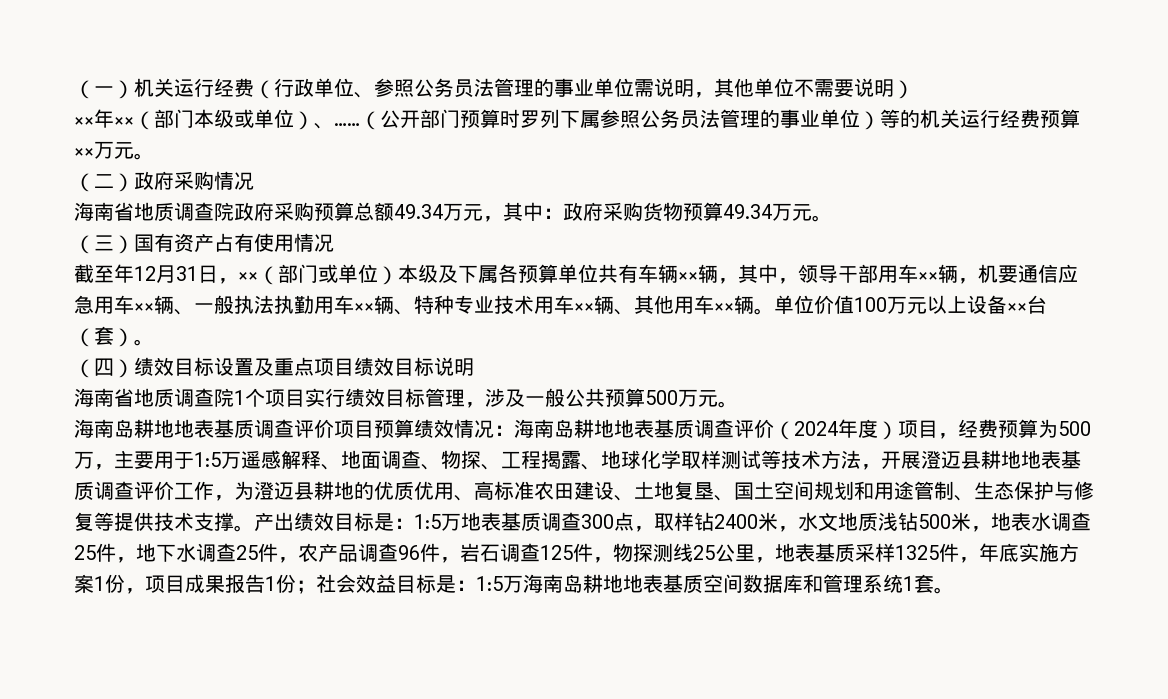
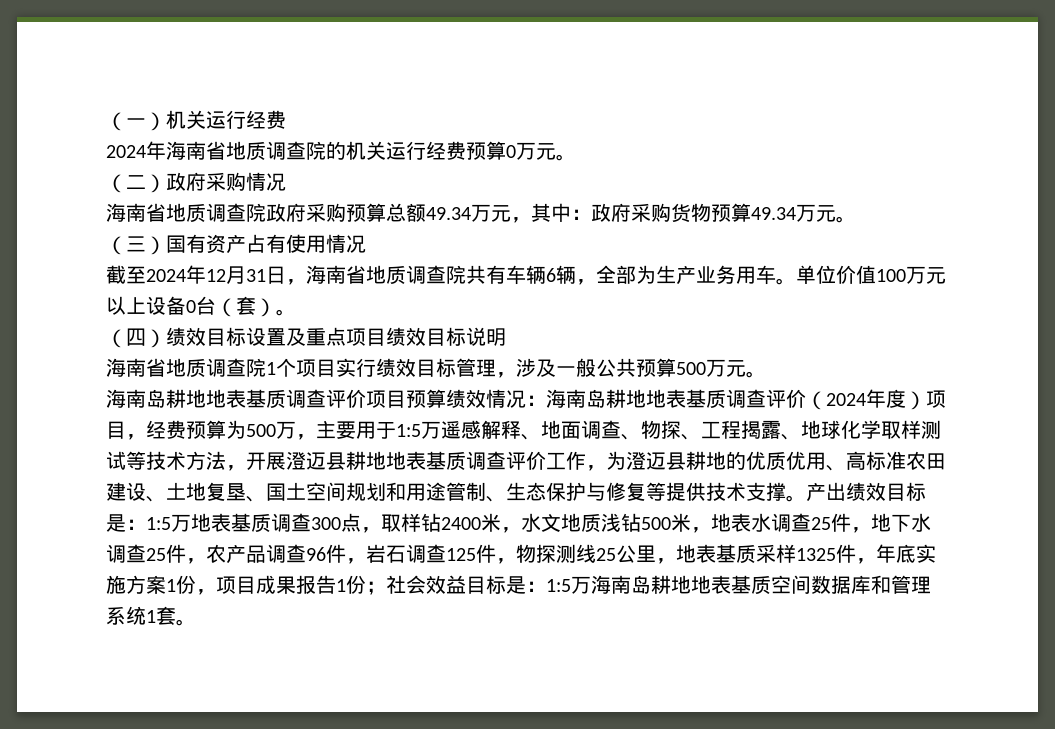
- （一）机关运行经费（行政单位、参照公务员法管理的事业单位需说明，其他单位不需要说明）
- ××年××（部门本级或单位）、……（公开部门预算时罗列下属参照公务员法管理的事业单位）等的机关运行经费预算××万元。
+ （一）机关运行经费
+ 2024年海南省地质调查院的机关运行经费预算0万元。
- 截至年12月31日，××（部门或单位）本级及下属各预算单位共有车辆××辆，其中，领导干部用车××辆，机要通信应急用车××辆、一般执法执勤用车××辆、特种专业技术用车××辆、其他用车××辆。
+ 截至2024年12月31日，海南省地质调查院共有车辆6辆，全部为生产业务用车。
- 单位价值100万元以上设备××台（套）。
+ 单位价值100万元以上设备0台（套）。

